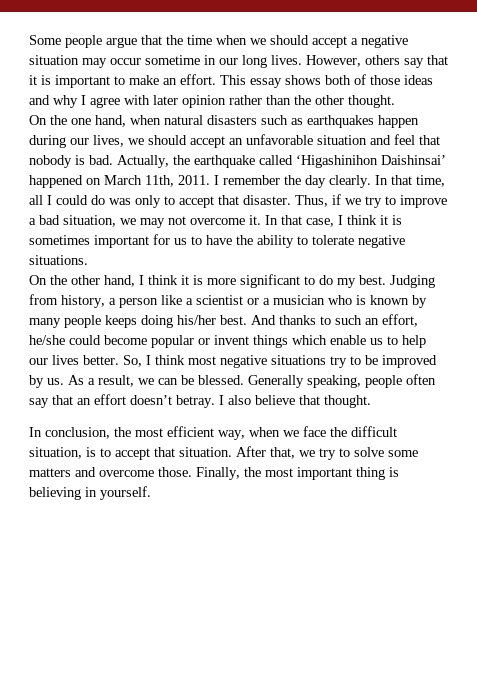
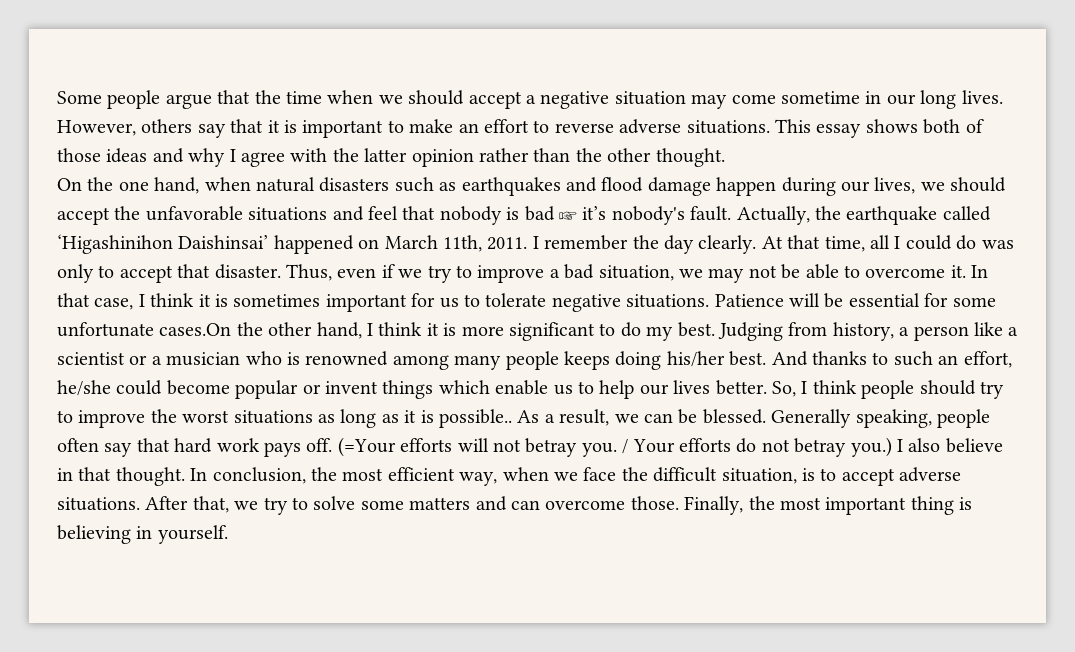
- Some people argue that the time when we should accept a negative situation may occur sometime in our long lives.
+ Some people argue that the time when we should accept a negative situation may come sometime in our long lives.
- However, others say that it is important to make an effort.
+ However, others say that it is important to make an effort to reverse adverse situations.
- This essay shows both of those ideas and why I agree with later opinion rather than the other thought.
+ This essay shows both of those ideas and why I agree with the latter opinion rather than the other thought.
- On the one hand, when natural disasters such as earthquakes happen during our lives, we should accept an unfavorable situation and feel that nobody is bad.
+ On the one hand, when natural disasters such as earthquakes and flood damage happen during our lives, we should accept the unfavorable situations and feel that nobody is bad ☞ it’s nobody's fault.
- In that time, all I could do was only to accept that disaster.
+ At that time, all I could do was only to accept that disaster.
- Thus, if we try to improve a bad situation, we may not overcome it.
+ Thus, even if we try to improve a bad situation, we may not be able to overcome it.
- In that case, I think it is sometimes important for us to have the ability to tolerate negative situations.
- On the other hand, I think it is more significant to do my best.
+ In that case, I think it is sometimes important for us to tolerate negative situations. Patience will be essential for some unfortunate cases.On the other hand, I think it is more significant to do my best.
- Judging from history, a person like a scientist or a musician who is known by many people keeps doing his/her best.
+ Judging from history, a person like a scientist or a musician who is renowned among many people keeps doing his/her best.
- So, I think most negative situations try to be improved by us.
+ So, I think people should try to improve the worst situations as long as it is possible..
- Generally speaking, people often say that an effort doesn’t betray.
+ Generally speaking, people often say that hard work pays off. (=Your efforts will not betray you. / Your efforts do not betray you.)
- I also believe that thought.
- In conclusion, the most efficient way, when we face the difficult situation, is to accept that situation.
+ I also believe in that thought. In conclusion, the most efficient way, when we face the difficult situation, is to accept adverse situations.
- After that, we try to solve some matters and overcome those.
+ After that, we try to solve some matters and can overcome those.

